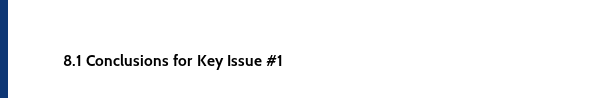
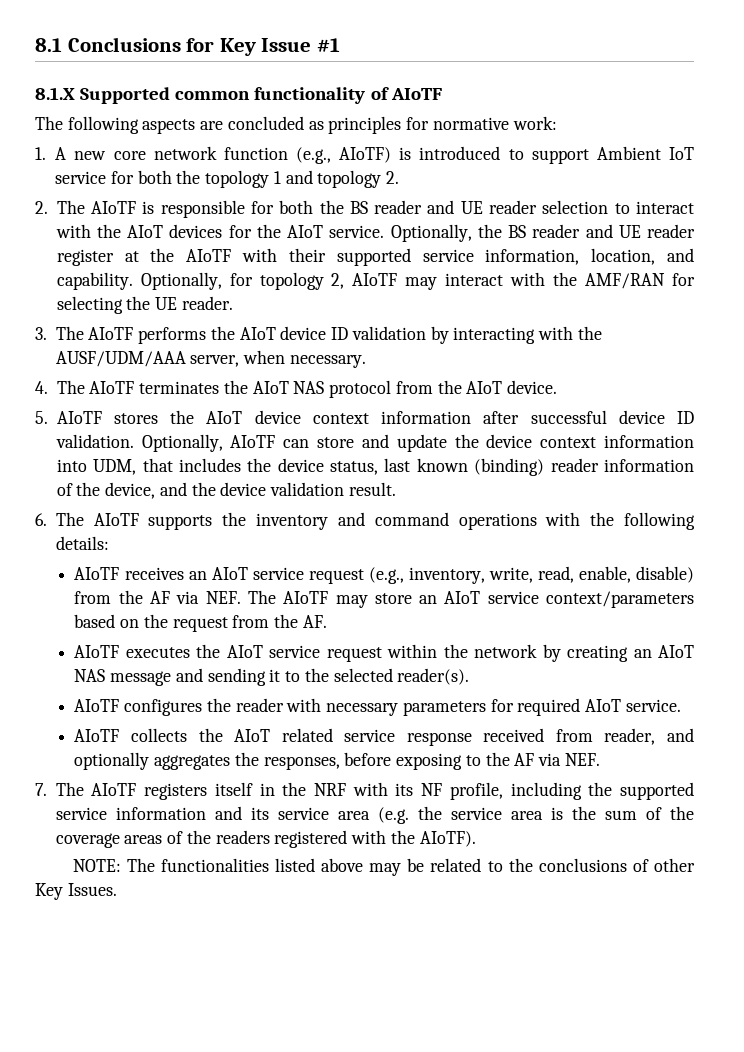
+ 8.1.X Supported common functionality of AIoTF
+ The following aspects are concluded as principles for normative work:
+ 1. A new core network function (e.g., AIoTF) is introduced to support Ambient IoT service for both the topology 1 and topology 2.
+ 2. The AIoTF is responsible for both the BS reader and UE reader selection to interact with the AIoT devices for the AIoT service. Optionally, the BS reader and UE reader register at the AIoTF with their supported service information, location, and capability. Optionally, for topology 2, AIoTF may interact with the AMF/RAN for selecting the UE reader.
+ 3. The AIoTF performs the AIoT device ID validation by interacting with the AUSF/UDM/AAA server, when necessary.
+ 4. The AIoTF terminates the AIoT NAS protocol from the AIoT device.
+ 5. AIoTF stores the AIoT device context information after successful device ID validation. Optionally, AIoTF can store and update the device context information into UDM, that includes the device status, last known (binding) reader information of the device, and the device validation result.
+ 6. The AIoTF supports the inventory and command operations with the following details:
+ AIoTF receives an AIoT service request (e.g., inventory, write, read, enable, disable) from the AF via NEF. The AIoTF may store an AIoT service context/parameters based on the request from the AF.
+ AIoTF executes the AIoT service request within the network by creating an AIoT NAS message and sending it to the selected reader(s).
+ AIoTF configures the reader with necessary parameters for required AIoT service.
+ AIoTF collects the AIoT related service response received from reader, and optionally aggregates the responses, before exposing to the AF via NEF.
+ 7. The AIoTF registers itself in the NRF with its NF profile, including the supported service information and its service area (e.g. the service area is the sum of the coverage areas of the readers registered with the AIoTF).
+ NOTE: The functionalities listed above may be related to the conclusions of other Key Issues.

